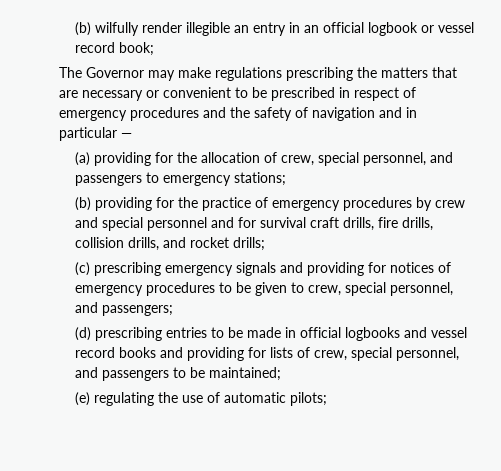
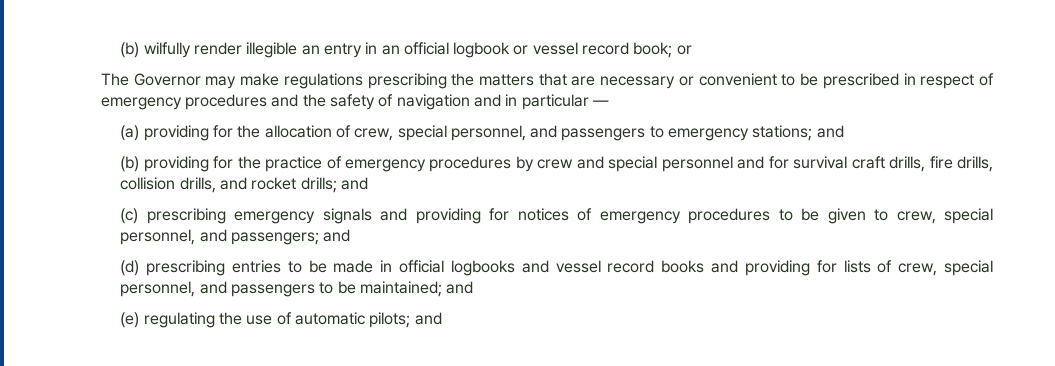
- (b) wilfully render illegible an entry in an official logbook or vessel record book;
+ (b) wilfully render illegible an entry in an official logbook or vessel record book; or
- (a) providing for the allocation of crew, special personnel, and passengers to emergency stations;
+ (a) providing for the allocation of crew, special personnel, and passengers to emergency stations; and
- (b) providing for the practice of emergency procedures by crew and special personnel and for survival craft drills, fire drills, collision drills, and rocket drills;
+ (b) providing for the practice of emergency procedures by crew and special personnel and for survival craft drills, fire drills, collision drills, and rocket drills; and
- (c) prescribing emergency signals and providing for notices of emergency procedures to be given to crew, special personnel, and passengers;
+ (c) prescribing emergency signals and providing for notices of emergency procedures to be given to crew, special personnel, and passengers; and
- (d) prescribing entries to be made in official logbooks and vessel record books and providing for lists of crew, special personnel, and passengers to be maintained;
+ (d) prescribing entries to be made in official logbooks and vessel record books and providing for lists of crew, special personnel, and passengers to be maintained; and
- (e) regulating the use of automatic pilots;
+ (e) regulating the use of automatic pilots; and

